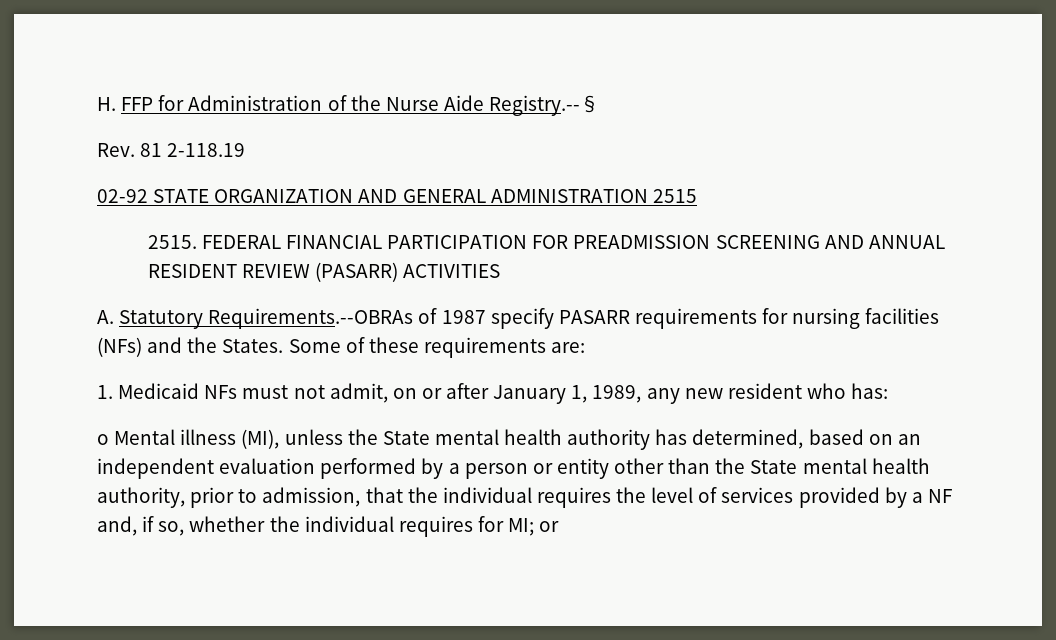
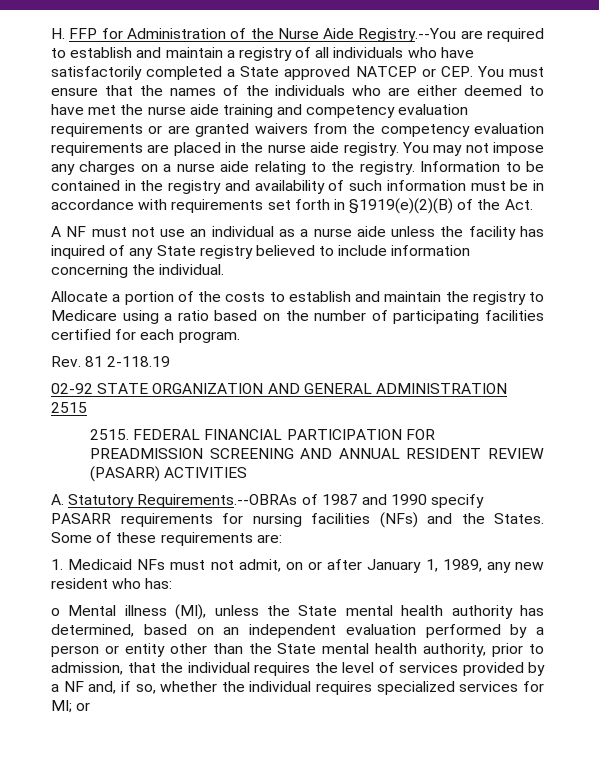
- H. FFP for Administration of the Nurse Aide Registry.--§
+ H. FFP for Administration of the Nurse Aide Registry.--You are required to establish and maintain a registry of all individuals who have satisfactorily completed a State approved NATCEP or CEP. You must ensure that the names of the individuals who are either deemed to have met the nurse aide training and competency evaluation requirements or are granted waivers from the competency evaluation requirements are placed in the nurse aide registry. You may not impose any charges on a nurse aide relating to the registry. Information to be contained in the registry and availability of such information must be in accordance with requirements set forth in §1919(e)(2)(B) of the Act.
+ A NF must not use an individual as a nurse aide unless the facility has inquired of any State registry believed to include information concerning the individual.
+ Allocate a portion of the costs to establish and maintain the registry to Medicare using a ratio based on the number of participating facilities certified for each program.
- A. Statutory Requirements.--OBRAs of 1987 specify PASARR requirements for nursing facilities (NFs) and the States.
+ A. Statutory Requirements.--OBRAs of 1987 and 1990 specify PASARR requirements for nursing facilities (NFs) and the States.
- o Mental illness (MI), unless the State mental health authority has determined, based on an independent evaluation performed by a person or entity other than the State mental health authority, prior to admission, that the individual requires the level of services provided by a NF and, if so, whether the individual requires for MI; or
+ o Mental illness (MI), unless the State mental health authority has determined, based on an independent evaluation performed by a person or entity other than the State mental health authority, prior to admission, that the individual requires the level of services provided by a NF and, if so, whether the individual requires specialized services for MI; or

